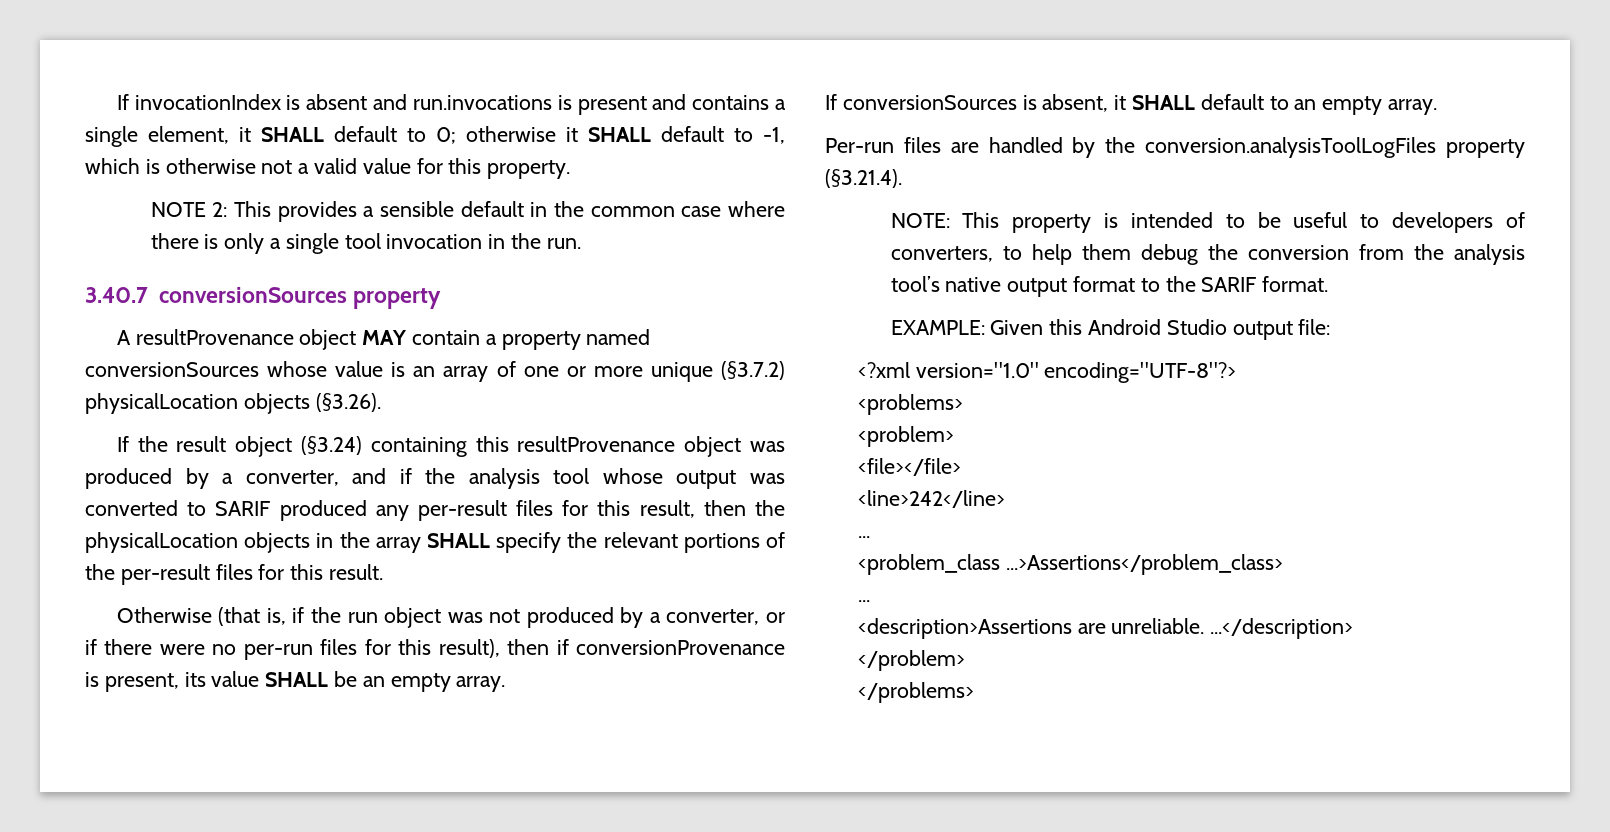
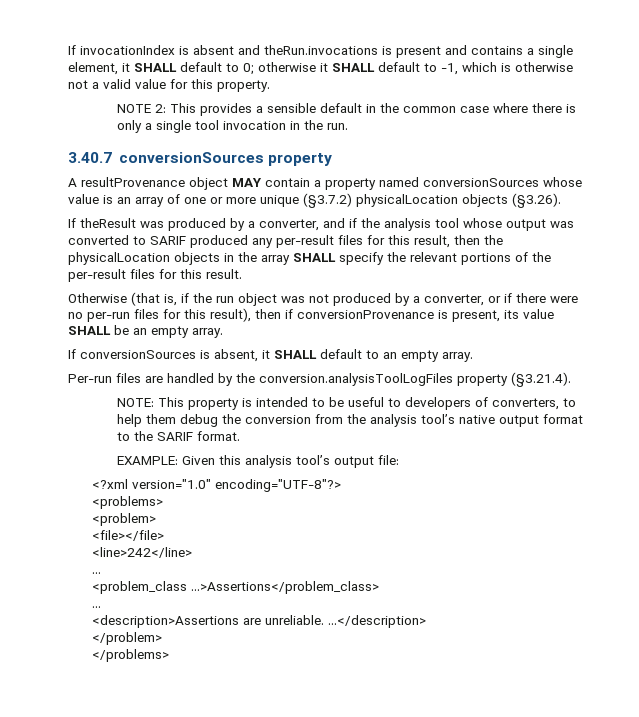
- If invocationIndex is absent and run.invocations is present and contains a single element, it SHALL default to 0; otherwise it SHALL default to -1, which is otherwise not a valid value for this property.
+ If invocationIndex is absent and theRun.invocations is present and contains a single element, it SHALL default to 0; otherwise it SHALL default to -1, which is otherwise not a valid value for this property.
- If the result object (§3.24) containing this resultProvenance object was produced by a converter, and if the analysis tool whose output was converted to SARIF produced any per-result files for this result, then the physicalLocation objects in the array SHALL specify the relevant portions of the per-result files for this result.
+ If theResult was produced by a converter, and if the analysis tool whose output was converted to SARIF produced any per-result files for this result, then the physicalLocation objects in the array SHALL specify the relevant portions of the per-result files for this result.
- EXAMPLE: Given this Android Studio output file:
+ EXAMPLE: Given this analysis tool’s output file:

